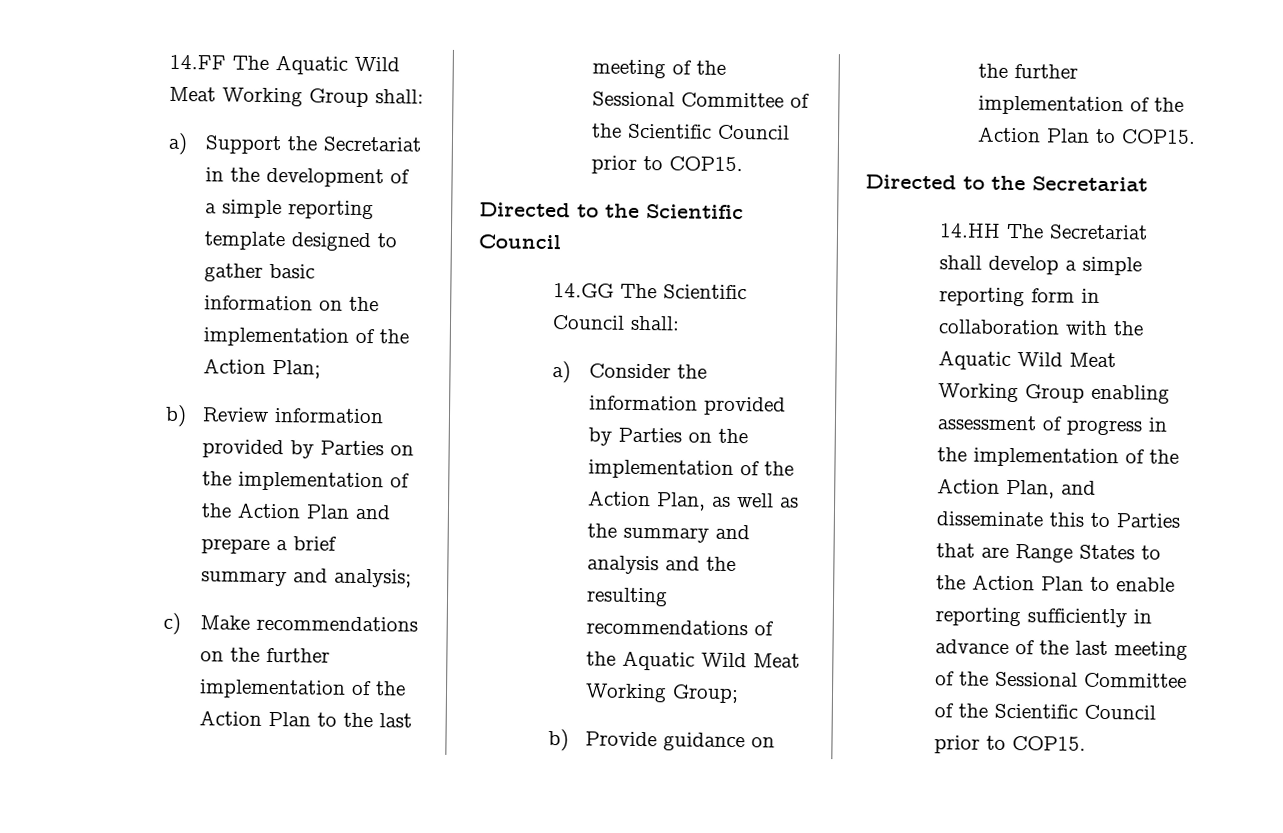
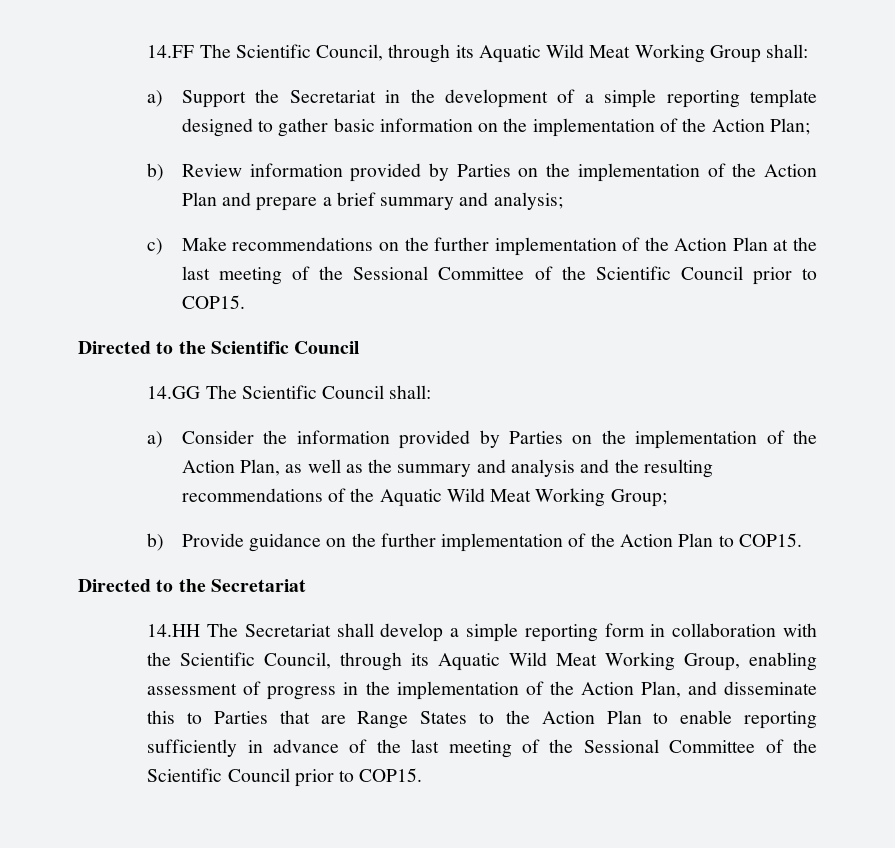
- 14.FF The Aquatic Wild Meat Working Group shall:
+ 14.FF The Scientific Council, through its Aquatic Wild Meat Working Group shall:
- c) Make recommendations on the further implementation of the Action Plan to the last meeting of the Sessional Committee of the Scientific Council prior to COP15.
+ c) Make recommendations on the further implementation of the Action Plan at the last meeting of the Sessional Committee of the Scientific Council prior to COP15.
- 14.HH The Secretariat shall develop a simple reporting form in collaboration with the Aquatic Wild Meat Working Group enabling assessment of progress in the implementation of the Action Plan, and disseminate this to Parties that are Range States to the Action Plan to enable reporting sufficiently in advance of the last meeting of the Sessional Committee of the Scientific Council prior to COP15.
+ 14.HH The Secretariat shall develop a simple reporting form in collaboration with the Scientific Council, through its Aquatic Wild Meat Working Group, enabling assessment of progress in the implementation of the Action Plan, and disseminate this to Parties that are Range States to the Action Plan to enable reporting sufficiently in advance of the last meeting of the Sessional Committee of the Scientific Council prior to COP15.

